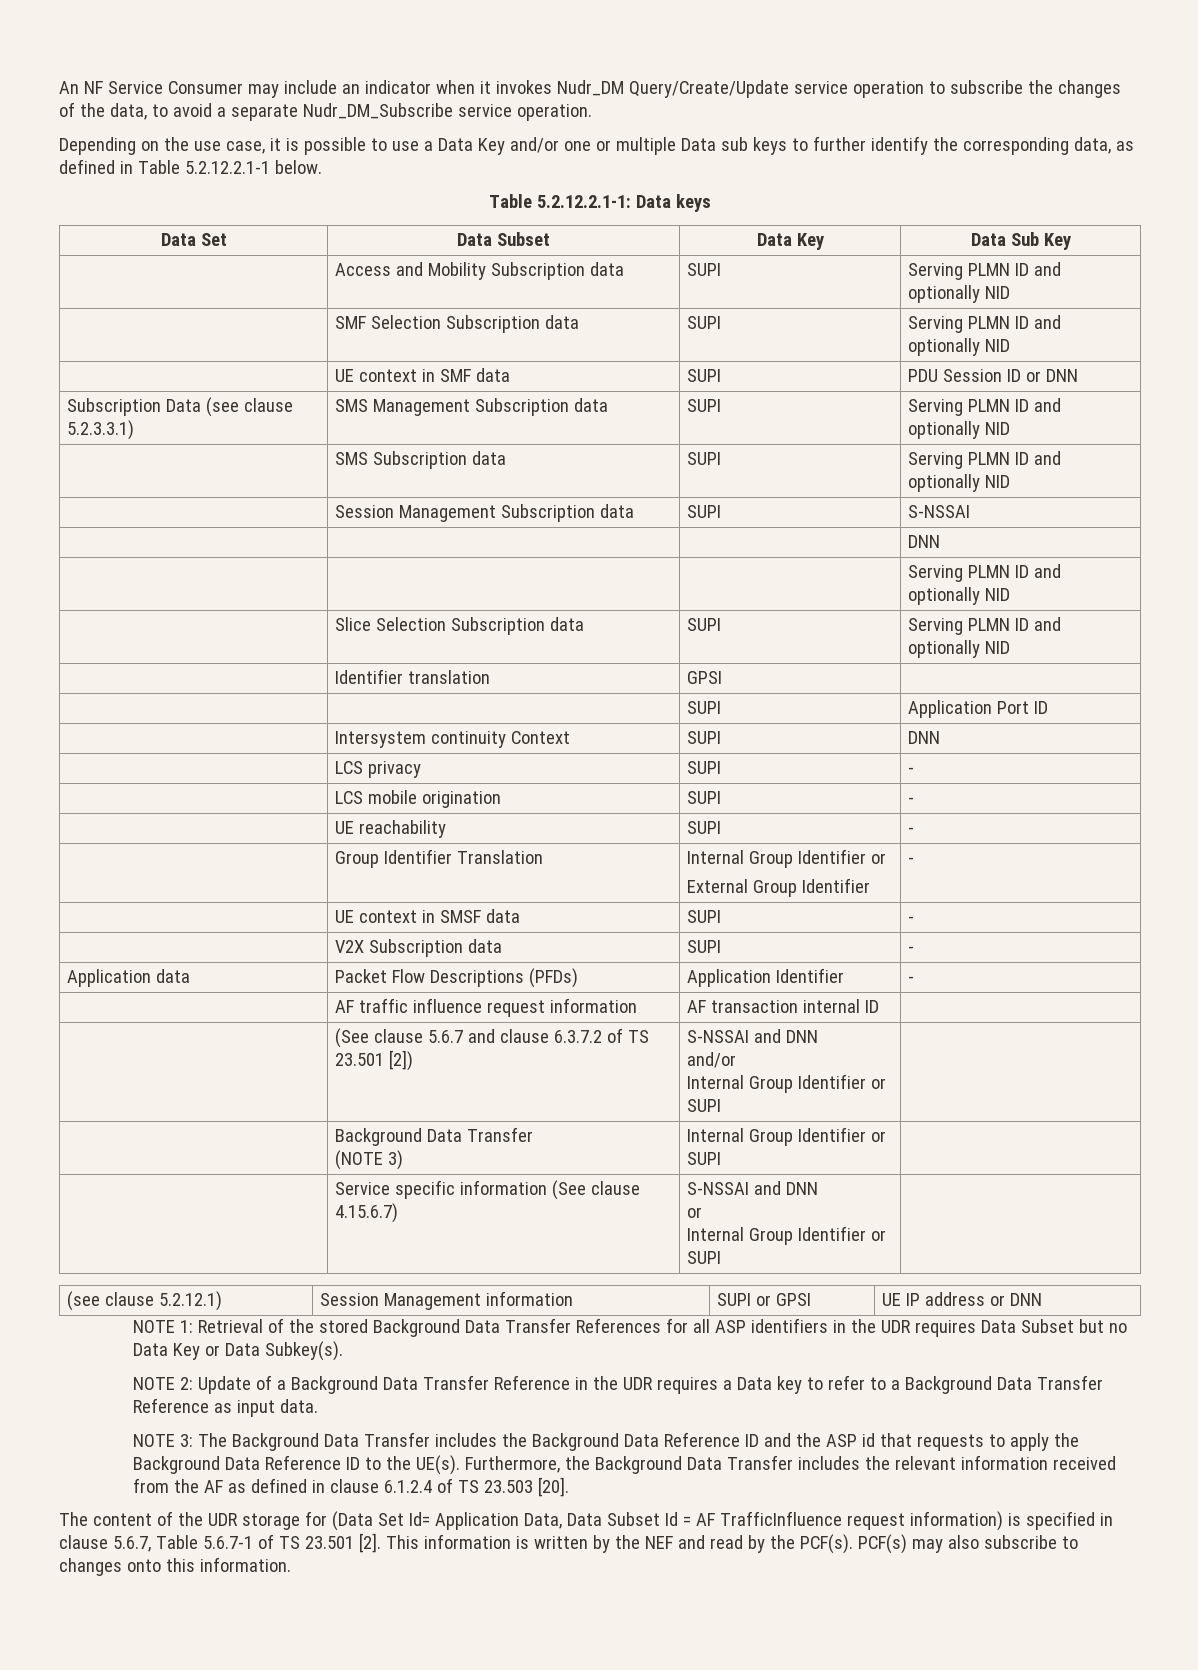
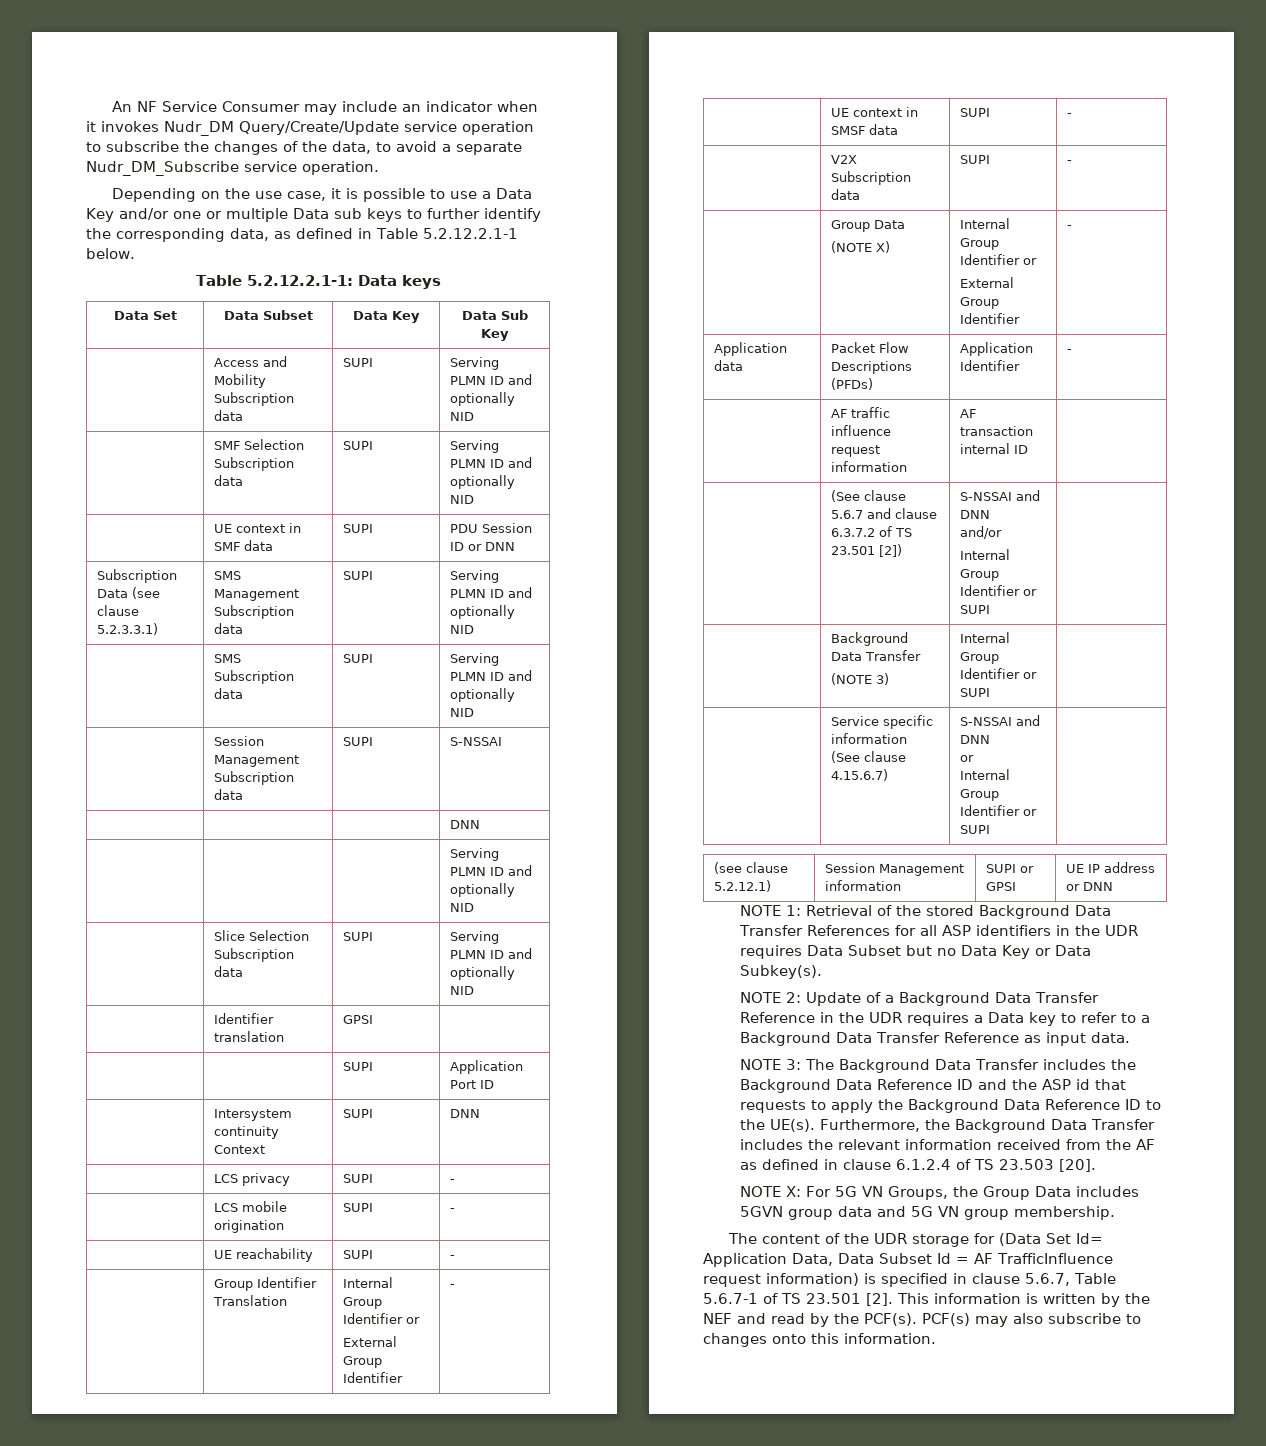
+ | Group Data
+ (NOTE X) | Internal Group Identifier or
+ External Group Identifier | -
+ NOTE X: For 5G VN Groups, the Group Data includes 5GVN group data and 5G VN group membership.

